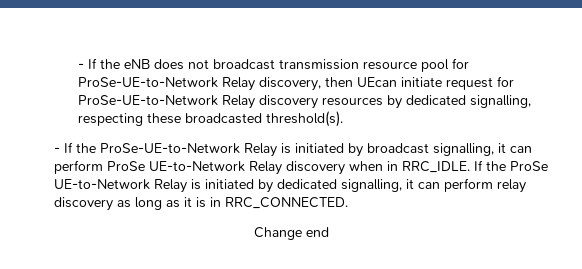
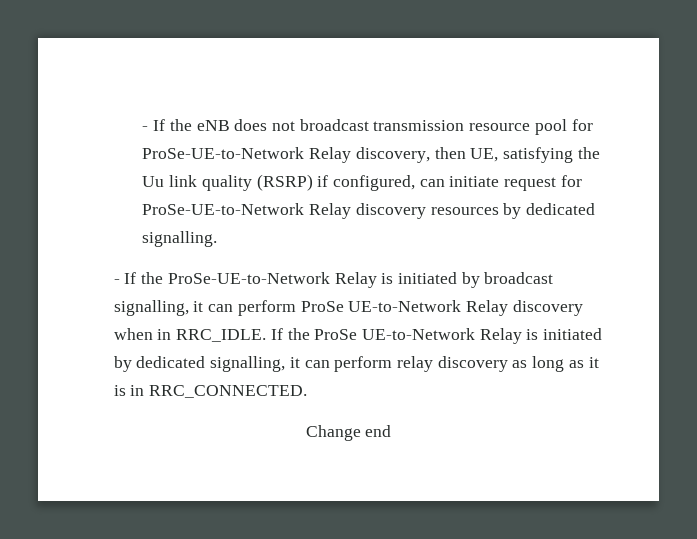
- - If the eNB does not broadcast transmission resource pool for ProSe-UE-to-Network Relay discovery, then UEcan initiate request for ProSe-UE-to-Network Relay discovery resources by dedicated signalling, respecting these broadcasted threshold(s).
+ - If the eNB does not broadcast transmission resource pool for ProSe-UE-to-Network Relay discovery, then UE, satisfying the Uu link quality (RSRP) if configured, can initiate request for ProSe-UE-to-Network Relay discovery resources by dedicated signalling.

